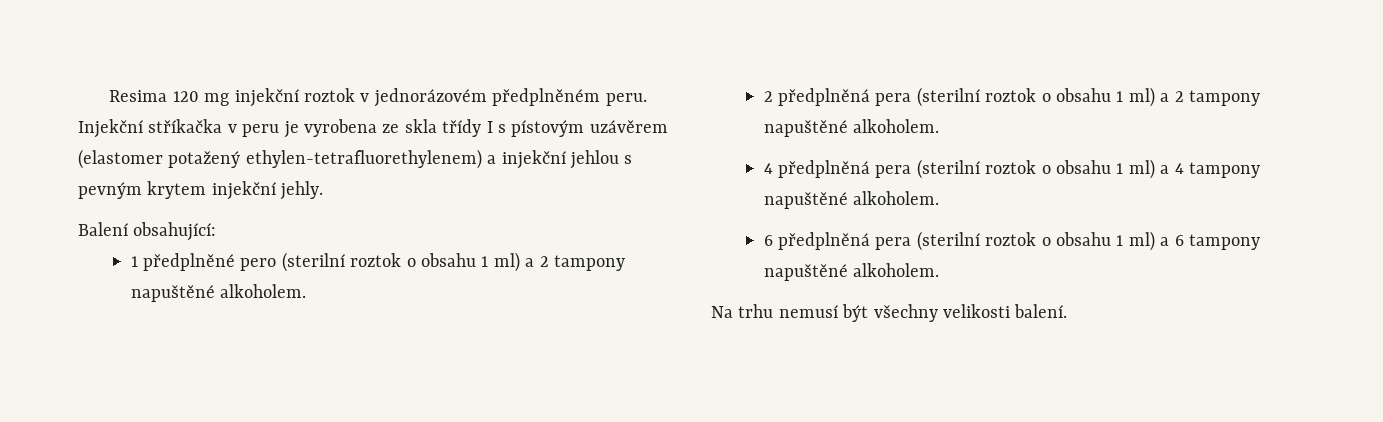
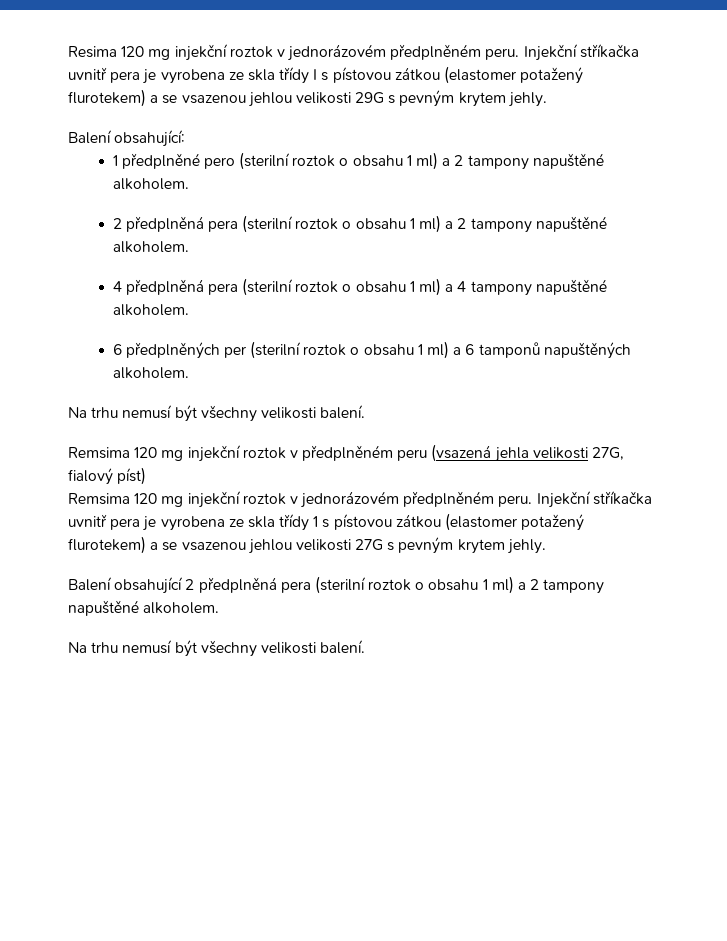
- Injekční stříkačka v peru je vyrobena ze skla třídy I s pístovým uzávěrem (elastomer potažený ethylen-tetrafluorethylenem) a injekční jehlou s pevným krytem injekční jehly.
+ Injekční stříkačka uvnitř pera je vyrobena ze skla třídy I s pístovou zátkou (elastomer potažený flurotekem) a se vsazenou jehlou velikosti 29G s pevným krytem jehly.
- 6 předplněná pera (sterilní roztok o obsahu 1 ml) a 6 tampony napuštěné alkoholem.
+ 6 předplněných per (sterilní roztok o obsahu 1 ml) a 6 tamponů napuštěných alkoholem.
+ Na trhu nemusí být všechny velikosti balení.
+ Remsima 120 mg injekční roztok v předplněném peru (vsazená jehla velikosti 27G, fialový píst)
+ Remsima 120 mg injekční roztok v jednorázovém předplněném peru. Injekční stříkačka uvnitř pera je vyrobena ze skla třídy 1 s pístovou zátkou (elastomer potažený flurotekem) a se vsazenou jehlou velikosti 27G s pevným krytem jehly.
+ Balení obsahující 2 předplněná pera (sterilní roztok o obsahu 1 ml) a 2 tampony napuštěné alkoholem.

